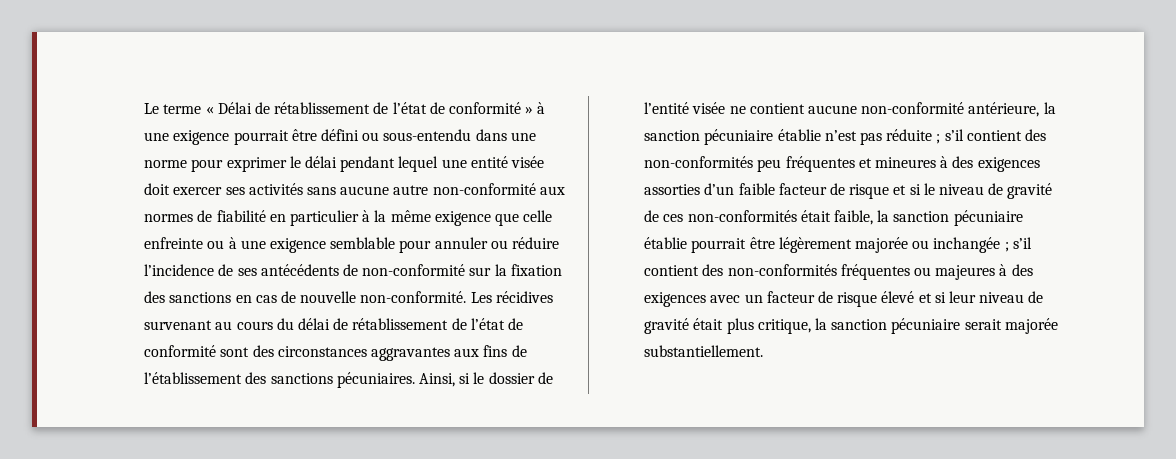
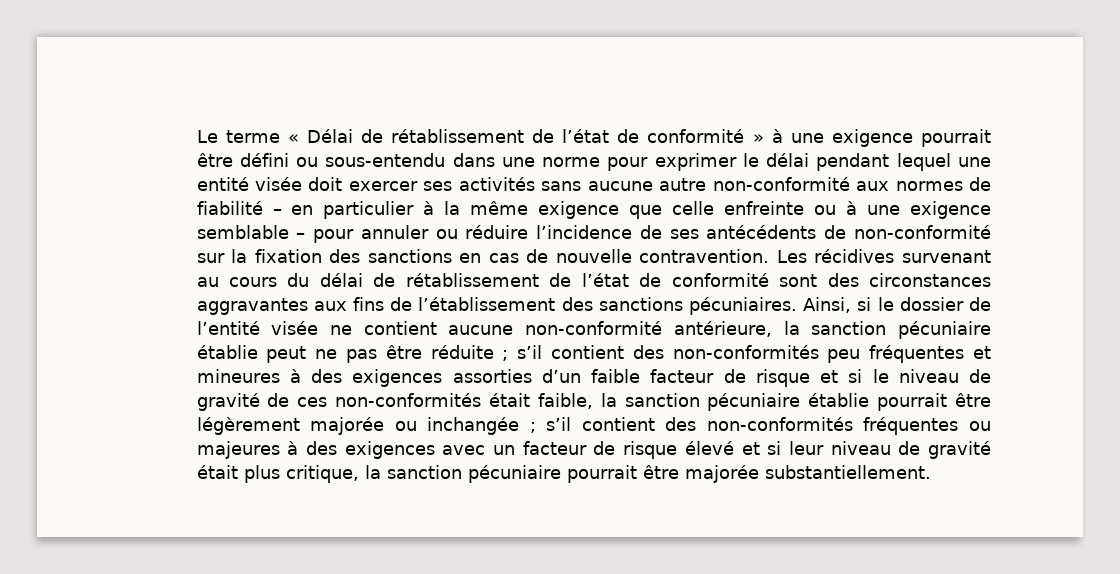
- Le terme « Délai de rétablissement de l’état de conformité » à une exigence pourrait être défini ou sous-entendu dans une norme pour exprimer le délai pendant lequel une entité visée doit exercer ses activités sans aucune autre non-conformité aux normes de fiabilité en particulier à la même exigence que celle enfreinte ou à une exigence semblable pour annuler ou réduire l’incidence de ses antécédents de non-conformité sur la fixation des sanctions en cas de nouvelle non-conformité.
+ Le terme « Délai de rétablissement de l’état de conformité » à une exigence pourrait être défini ou sous-entendu dans une norme pour exprimer le délai pendant lequel une entité visée doit exercer ses activités sans aucune autre non-conformité aux normes de fiabilité – en particulier à la même exigence que celle enfreinte ou à une exigence semblable – pour annuler ou réduire l’incidence de ses antécédents de non-conformité sur la fixation des sanctions en cas de nouvelle contravention.
- Ainsi, si le dossier de l’entité visée ne contient aucune non-conformité antérieure, la sanction pécuniaire établie n’est pas réduite ;
+ Ainsi, si le dossier de l’entité visée ne contient aucune non-conformité antérieure, la sanction pécuniaire établie peut ne pas être réduite ;
- s’il contient des non-conformités fréquentes ou majeures à des exigences avec un facteur de risque élevé et si leur niveau de gravité était plus critique, la sanction pécuniaire serait majorée substantiellement.
+ s’il contient des non-conformités fréquentes ou majeures à des exigences avec un facteur de risque élevé et si leur niveau de gravité était plus critique, la sanction pécuniaire pourrait être majorée substantiellement.

